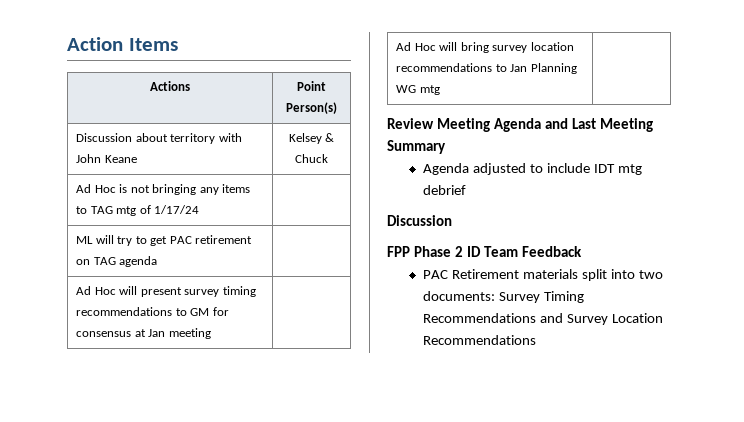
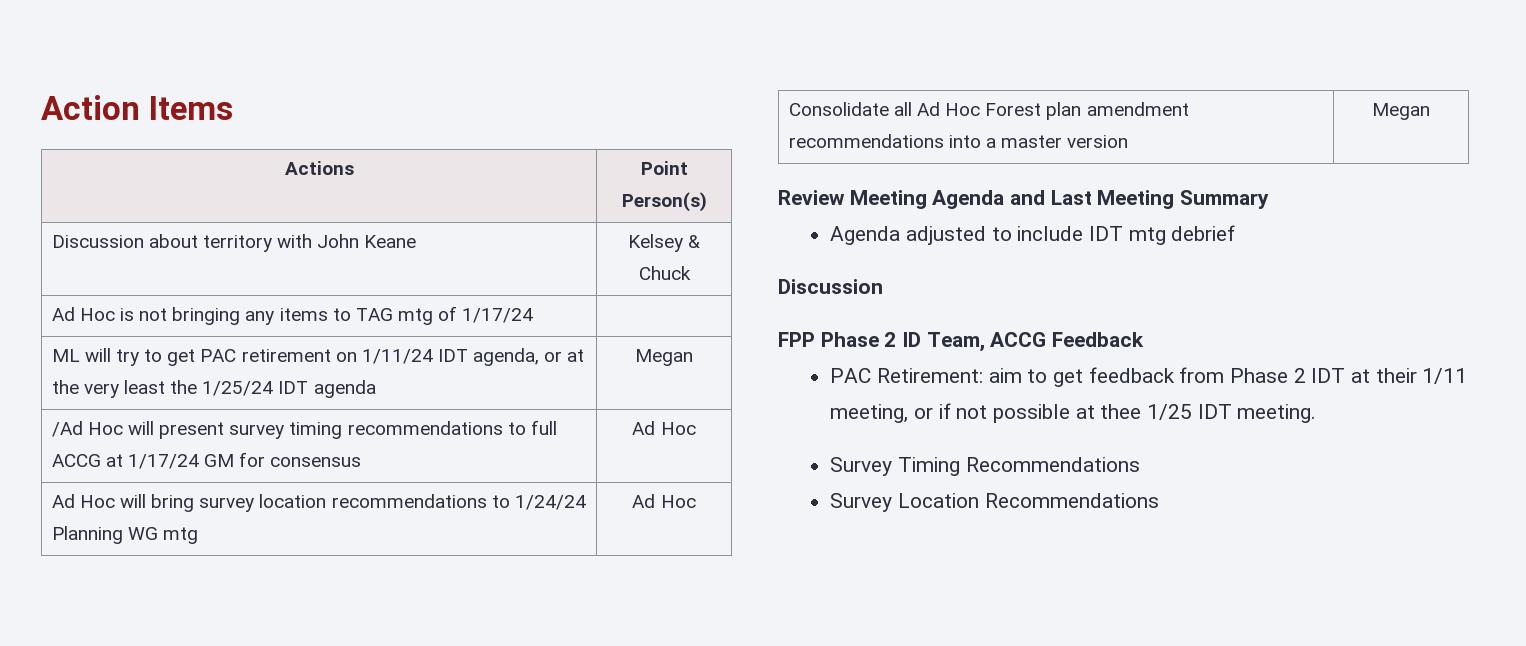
- ML will try to get PAC retirement on TAG agenda |
- Ad Hoc will present survey timing recommendations to GM for consensus at Jan meeting |
+ ML will try to get PAC retirement on 1/11/24 IDT agenda, or at the very least the 1/25/24 IDT agenda | Megan
+ /Ad Hoc will present survey timing recommendations to full ACCG at 1/17/24 GM for consensus | Ad Hoc
- Ad Hoc will bring survey location recommendations to Jan Planning WG mtg |
+ Ad Hoc will bring survey location recommendations to 1/24/24 Planning WG mtg | Ad Hoc
+ Consolidate all Ad Hoc Forest plan amendment recommendations into a master version | Megan
- FPP Phase 2 ID Team Feedback
+ FPP Phase 2 ID Team, ACCG Feedback
- PAC Retirement materials split into two documents: Survey Timing Recommendations and Survey Location Recommendations
+ PAC Retirement: aim to get feedback from Phase 2 IDT at their 1/11 meeting, or if not possible at thee 1/25 IDT meeting.
+ Survey Timing Recommendations
+ Survey Location Recommendations

